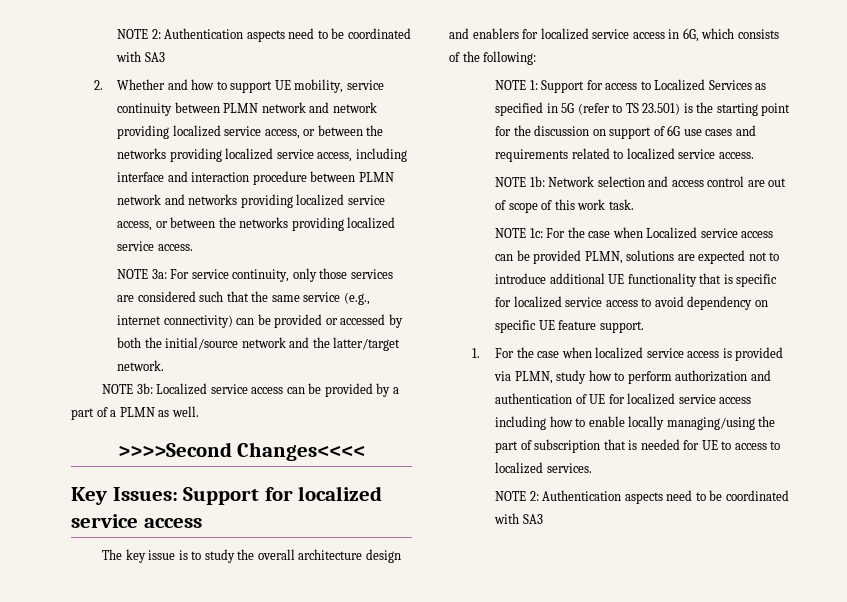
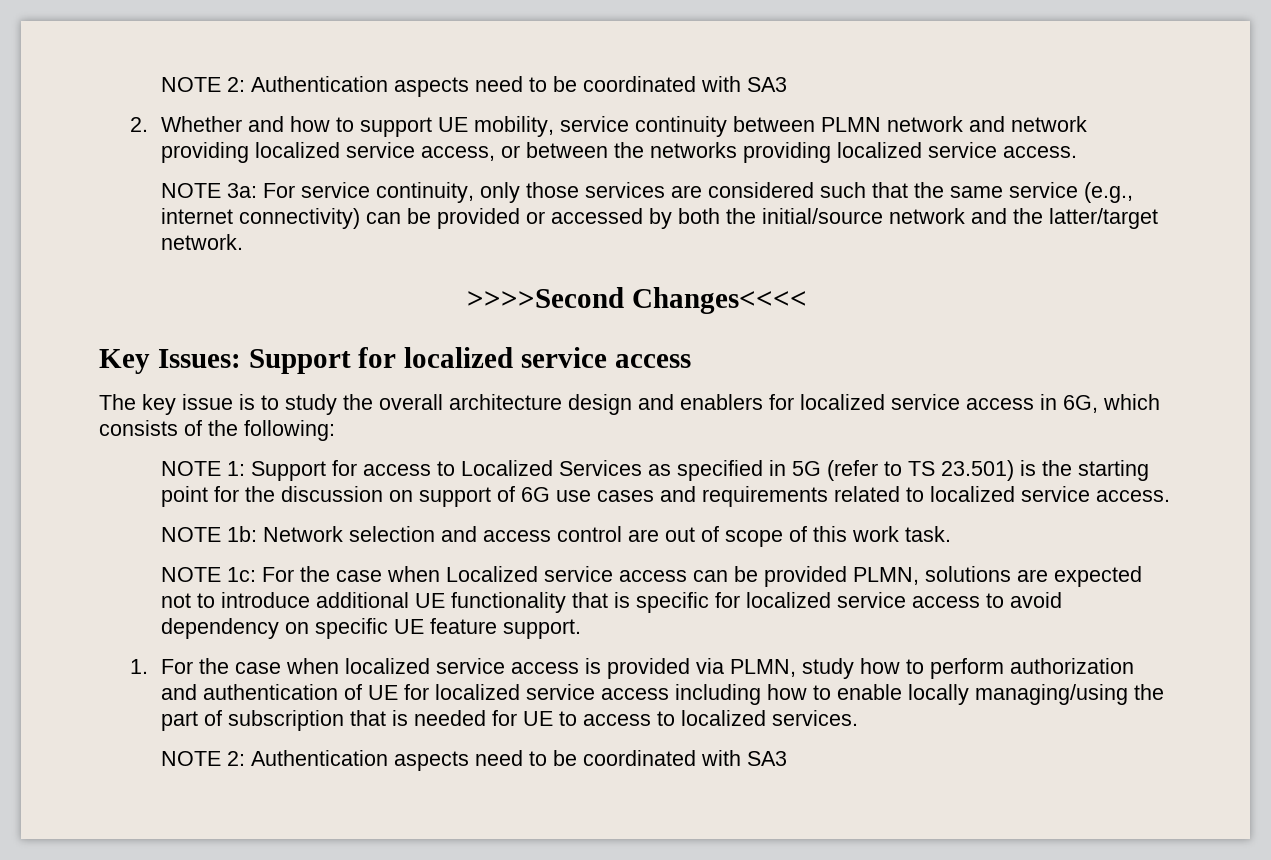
- 2. Whether and how to support UE mobility, service continuity between PLMN network and network providing localized service access, or between the networks providing localized service access, including interface and interaction procedure between PLMN network and networks providing localized service access, or between the networks providing localized service access.
+ 2. Whether and how to support UE mobility, service continuity between PLMN network and network providing localized service access, or between the networks providing localized service access.
- NOTE 3b: Localized service access can be provided by a part of a PLMN as well.

